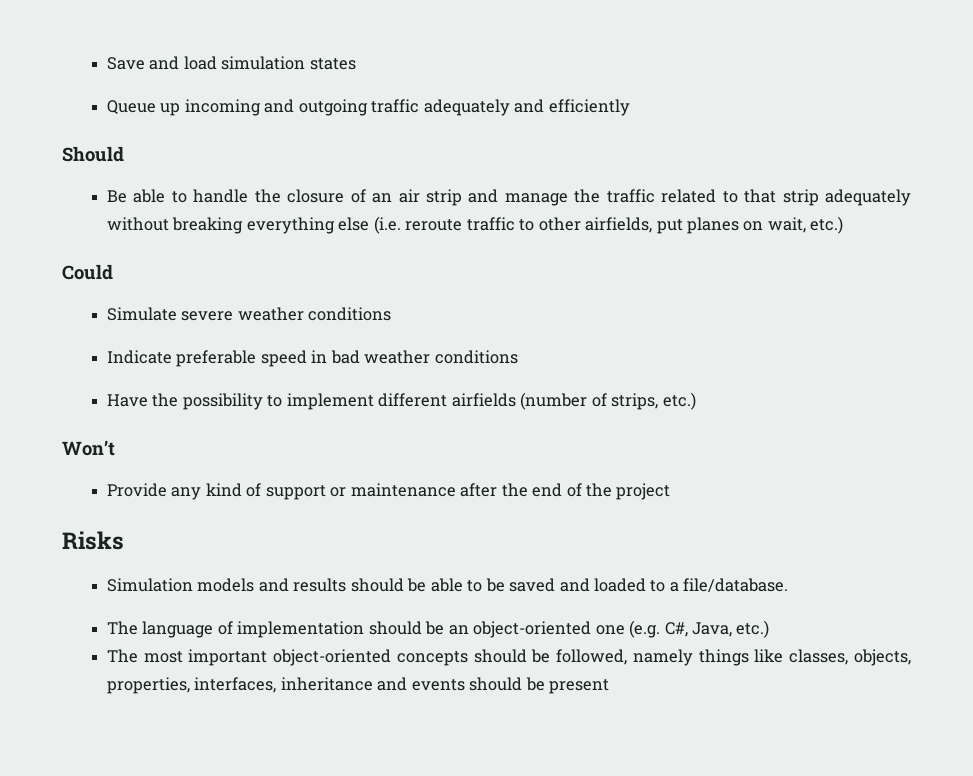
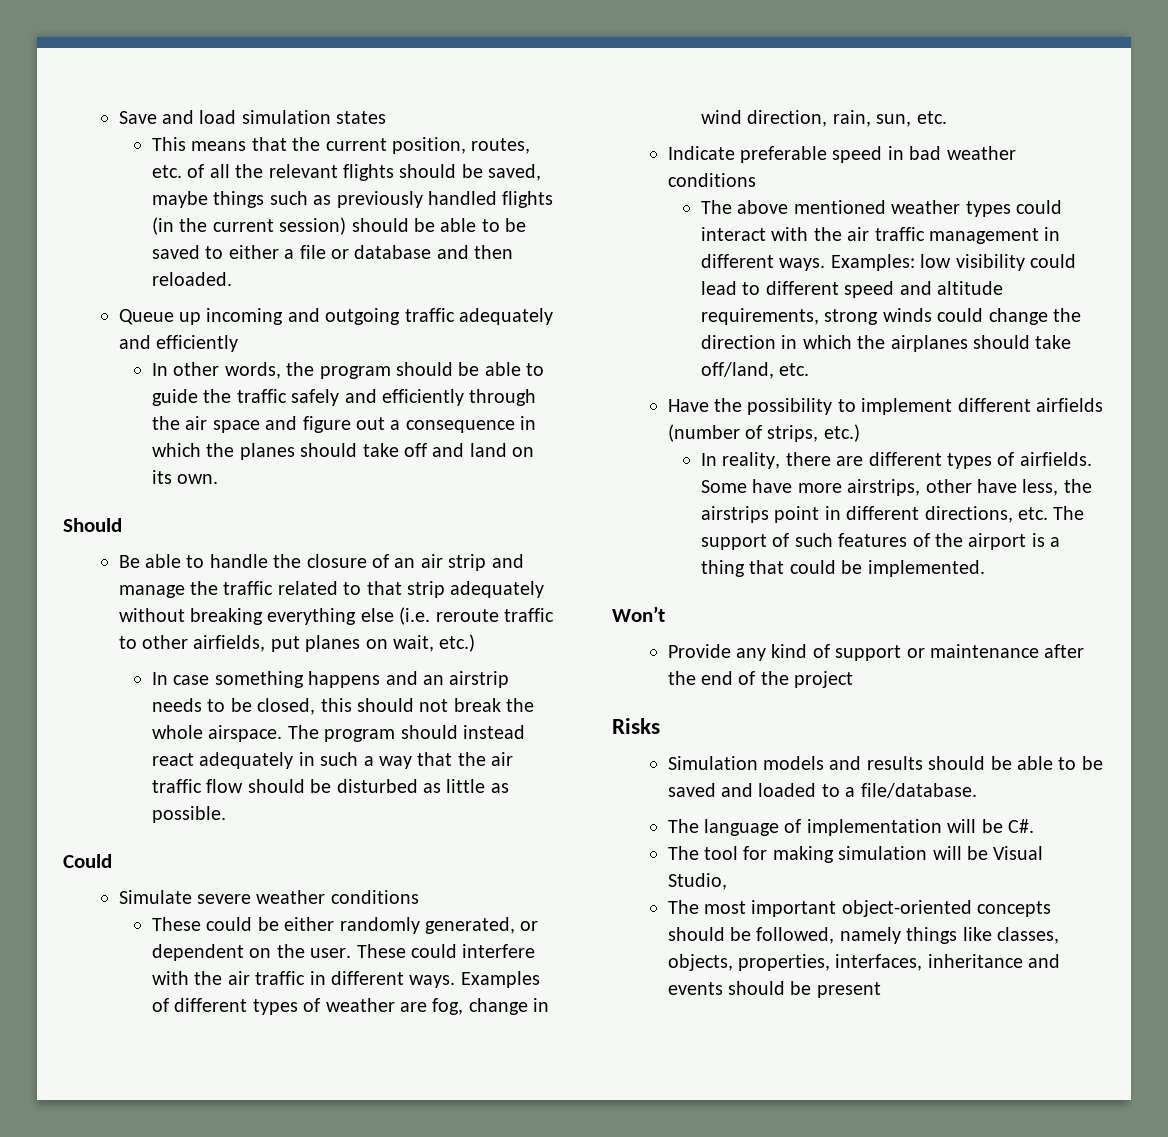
+ This means that the current position, routes, etc. of all the relevant flights should be saved, maybe things such as previously handled flights (in the current session) should be able to be saved to either a file or database and then reloaded.
+ In other words, the program should be able to guide the traffic safely and efficiently through the air space and figure out a consequence in which the planes should take off and land on its own.
+ In case something happens and an airstrip needs to be closed, this should not break the whole airspace. The program should instead react adequately in such a way that the air traffic flow should be disturbed as little as possible.
+ These could be either randomly generated, or dependent on the user. These could interfere with the air traffic in different ways. Examples of different types of weather are fog, change in wind direction, rain, sun, etc.
+ The above mentioned weather types could interact with the air traffic management in different ways. Examples: low visibility could lead to different speed and altitude requirements, strong winds could change the direction in which the airplanes should take off/land, etc.
+ In reality, there are different types of airfields. Some have more airstrips, other have less, the airstrips point in different directions, etc. The support of such features of the airport is a thing that could be implemented.
- The language of implementation should be an object-oriented one (e.g. C#, Java, etc.)
+ The language of implementation will be C#.
+ The tool for making simulation will be Visual Studio,

